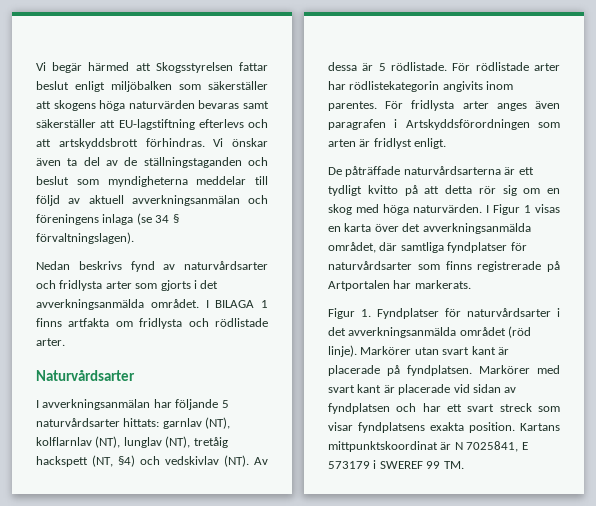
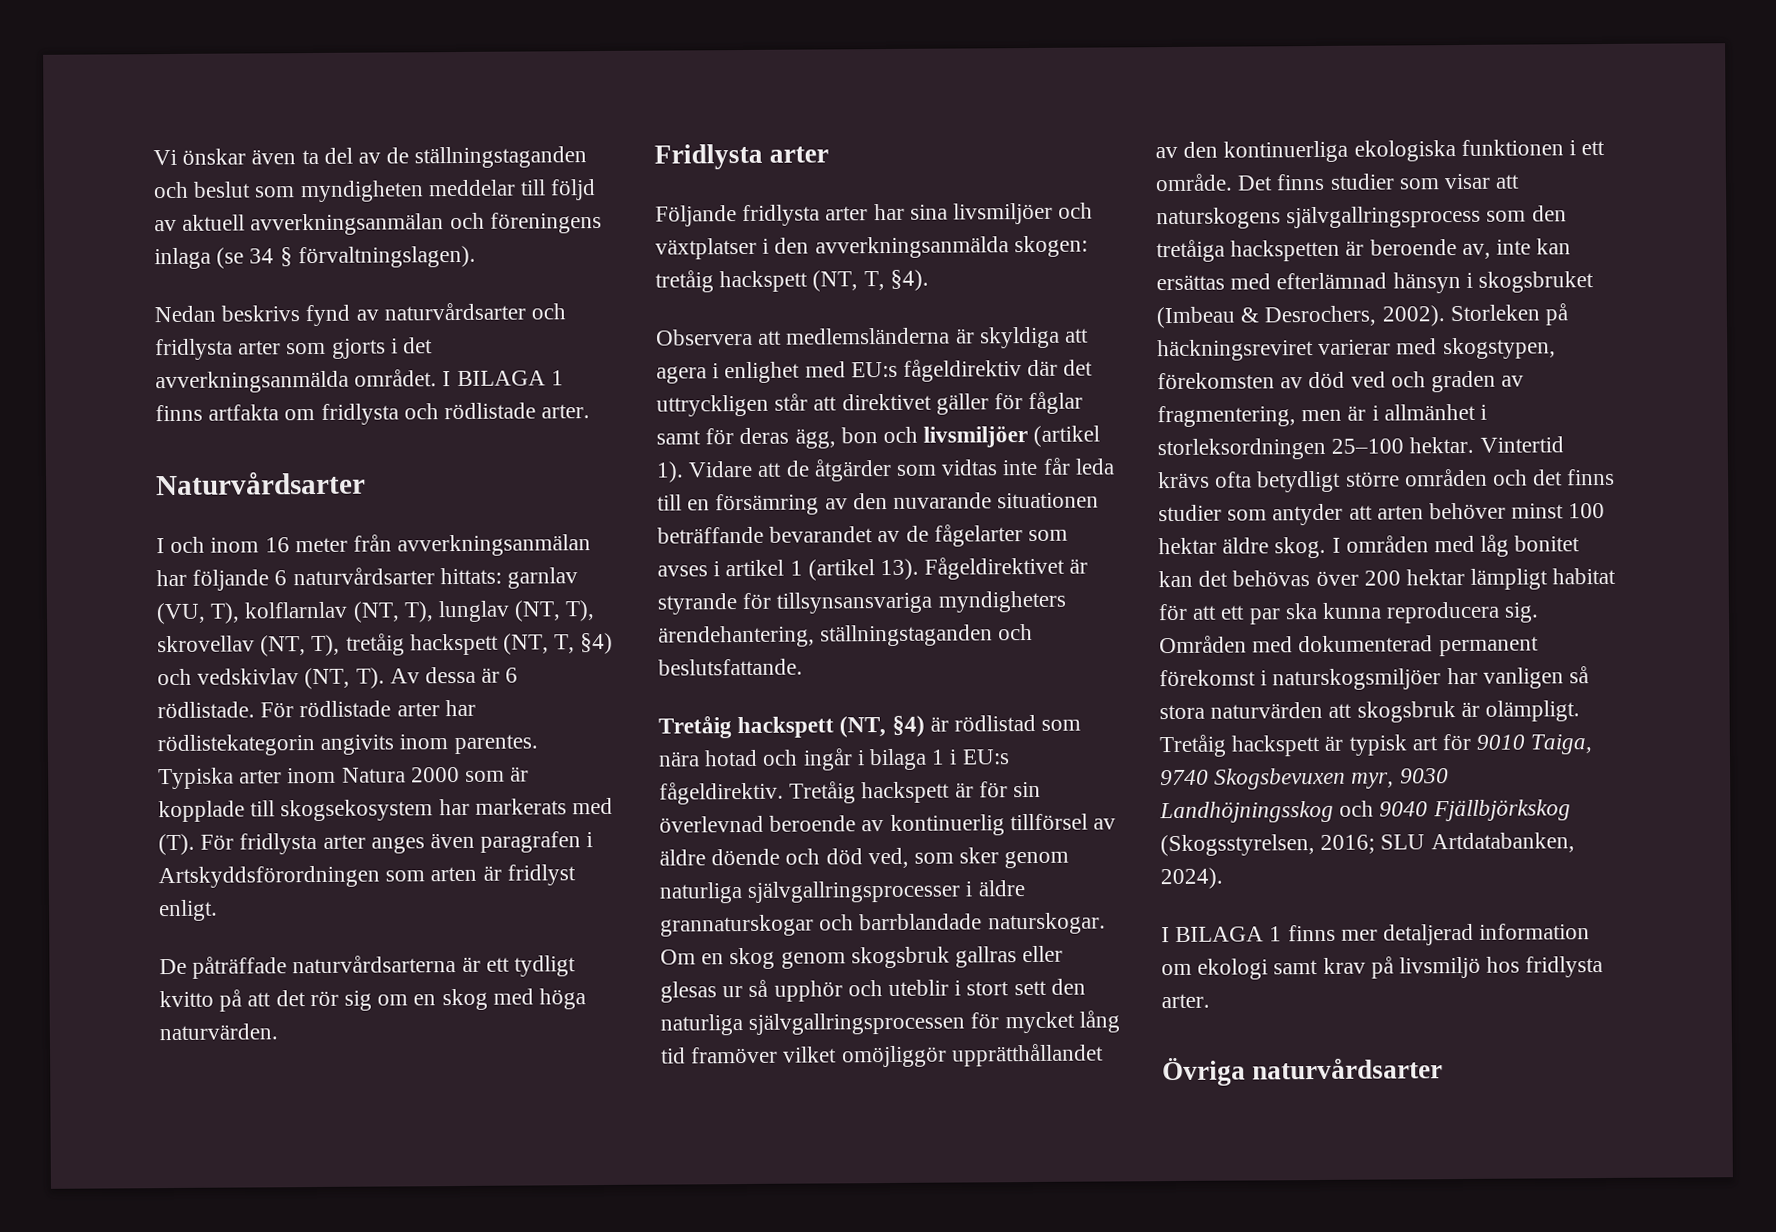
- Vi begär härmed att Skogsstyrelsen fattar beslut enligt miljöbalken som säkerställer att skogens höga naturvärden bevaras samt säkerställer att EU-lagstiftning efterlevs och att artskyddsbrott förhindras. Vi önskar även ta del av de ställningstaganden och beslut som myndigheterna meddelar till följd av aktuell avverkningsanmälan och föreningens inlaga (se 34 § förvaltningslagen).
+ Vi önskar även ta del av de ställningstaganden och beslut som myndigheten meddelar till följd av aktuell avverkningsanmälan och föreningens inlaga (se 34 § förvaltningslagen).
- I avverkningsanmälan har följande 5 naturvårdsarter hittats: garnlav (NT), kolflarnlav (NT), lunglav (NT), tretåig hackspett (NT, §4) och vedskivlav (NT). Av dessa är 5 rödlistade.
+ I och inom 16 meter från avverkningsanmälan har följande 6 naturvårdsarter hittats: garnlav (VU, T), kolflarnlav (NT, T), lunglav (NT, T), skrovellav (NT, T), tretåig hackspett (NT, T, §4) och vedskivlav (NT, T). Av dessa är 6 rödlistade.
- För fridlysta arter anges även paragrafen i Artskyddsförordningen som arten är fridlyst enligt.
+ Typiska arter inom Natura 2000 som är kopplade till skogsekosystem har markerats med (T). För fridlysta arter anges även paragrafen i Artskyddsförordningen som arten är fridlyst enligt.
- De påträffade naturvårdsarterna är ett tydligt kvitto på att detta rör sig om en skog med höga naturvärden. I Figur 1 visas en karta över det avverkningsanmälda området, där samtliga fyndplatser för naturvårdsarter som finns registrerade på Artportalen har markerats.
- Figur 1. Fyndplatser för naturvårdsarter i det avverkningsanmälda området (röd linje). Markörer utan svart kant är placerade på fyndplatsen. Markörer med svart kant är placerade vid sidan av fyndplatsen och har ett svart streck som visar fyndplatsens exakta position. Kartans mittpunktskoordinat är N 7025841, E 573179 i SWEREF 99 TM.
+ De påträffade naturvårdsarterna är ett tydligt kvitto på att det rör sig om en skog med höga naturvärden.
+ Fridlysta arter
+ Följande fridlysta arter har sina livsmiljöer och växtplatser i den avverkningsanmälda skogen: tretåig hackspett (NT, T, §4).
+ Observera att medlemsländerna är skyldiga att agera i enlighet med EU:s fågeldirektiv där det uttryckligen står att direktivet gäller för fåglar samt för deras ägg, bon och livsmiljöer (artikel 1). Vidare att de åtgärder som vidtas inte får leda till en försämring av den nuvarande situationen beträffande bevarandet av de fågelarter som avses i artikel 1 (artikel 13). Fågeldirektivet är styrande för tillsynsansvariga myndigheters ärendehantering, ställningstaganden och beslutsfattande.
+ Tretåig hackspett (NT, §4) är rödlistad som nära hotad och ingår i bilaga 1 i EU:s fågeldirektiv. Tretåig hackspett är för sin överlevnad beroende av kontinuerlig tillförsel av äldre döende och död ved, som sker genom naturliga självgallringsprocesser i äldre grannaturskogar och barrblandade naturskogar. Om en skog genom skogsbruk gallras eller glesas ur så upphör och uteblir i stort sett den naturliga självgallringsprocessen för mycket lång tid framöver vilket omöjliggör upprätthållandet av den kontinuerliga ekologiska funktionen i ett område. Det finns studier som visar att naturskogens självgallringsprocess som den tretåiga hackspetten är beroende av, inte kan ersättas med efterlämnad hänsyn i skogsbruket (Imbeau & Desrochers, 2002). Storleken på häckningsreviret varierar med skogstypen, förekomsten av död ved och graden av fragmentering, men är i allmänhet i storleksordningen 25–100 hektar. Vintertid krävs ofta betydligt större områden och det finns studier som antyder att arten behöver minst 100 hektar äldre skog. I områden med låg bonitet kan det behövas över 200 hektar lämpligt habitat för att ett par ska kunna reproducera sig. Områden med dokumenterad permanent förekomst i naturskogsmiljöer har vanligen så stora naturvärden att skogsbruk är olämpligt. Tretåig hackspett är typisk art för 9010 Taiga, 9740 Skogsbevuxen myr, 9030 Landhöjningsskog och 9040 Fjällbjörkskog (Skogsstyrelsen, 2016; SLU Artdatabanken, 2024).
+ I BILAGA 1 finns mer detaljerad information om ekologi samt krav på livsmiljö hos fridlysta arter.
+ Övriga naturvårdsarter

